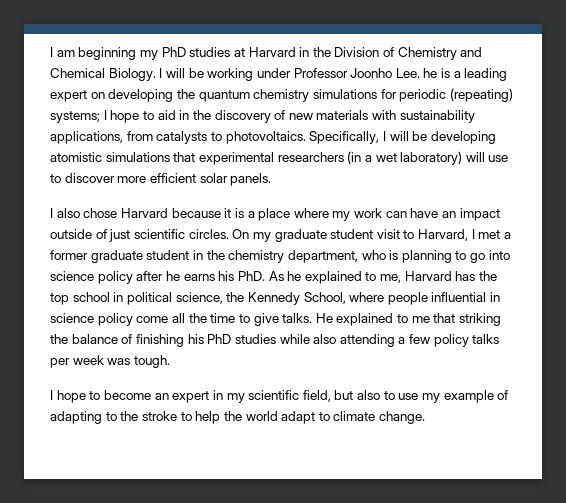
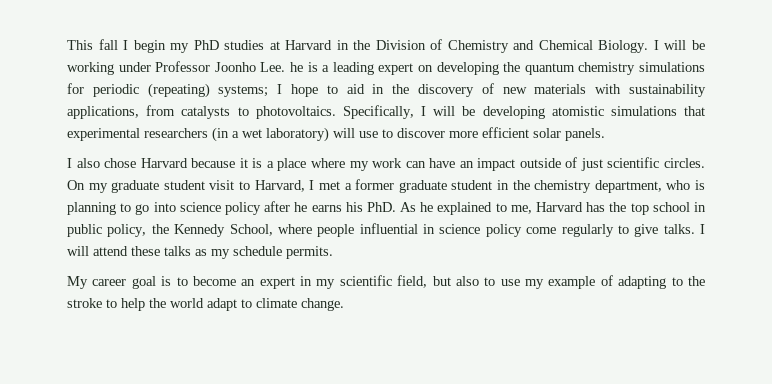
- I am beginning my PhD studies at Harvard in the Division of Chemistry and Chemical Biology.
+ This fall I begin my PhD studies at Harvard in the Division of Chemistry and Chemical Biology.
- On my graduate student visit to Harvard, I met a former graduate student in the chemistry department, who is planning to go into science policy after he earns his PhD. As he explained to me, Harvard has the top school in political science, the Kennedy School, where people influential in science policy come all the time to give talks. He explained to me that striking the balance of finishing his PhD studies while also attending a few policy talks per week was tough.
- I hope to become an expert in my scientific field, but also to use my example of adapting to the stroke to help the world adapt to climate change.
+ On my graduate student visit to Harvard, I met a former graduate student in the chemistry department, who is planning to go into science policy after he earns his PhD. As he explained to me, Harvard has the top school in public policy, the Kennedy School, where people influential in science policy come regularly to give talks. I will attend these talks as my schedule permits.
+ My career goal is to become an expert in my scientific field, but also to use my example of adapting to the stroke to help the world adapt to climate change.

